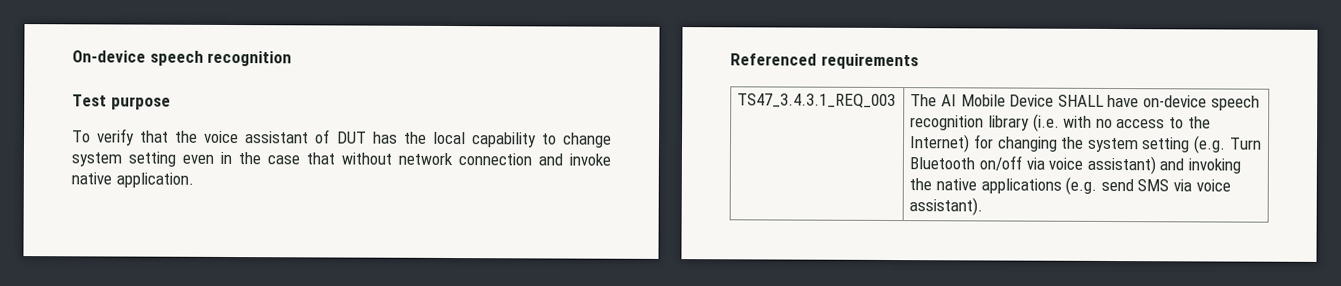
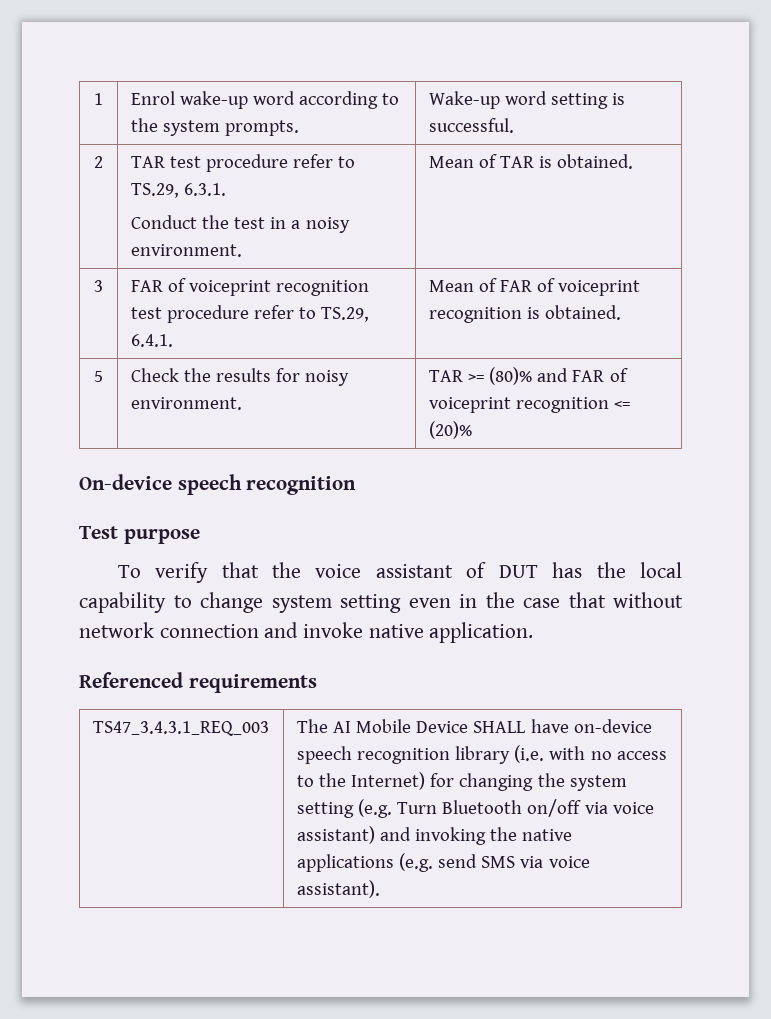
+ 1 | Enrol wake-up word according to the system prompts. | Wake-up word setting is successful.
+ 2 | TAR test procedure refer to TS.29, 6.3.1.
+ Conduct the test in a noisy environment. | Mean of TAR is obtained.
+ 3 | FAR of voiceprint recognition test procedure refer to TS.29, 6.4.1. | Mean of FAR of voiceprint recognition is obtained.
+ 5 | Check the results for noisy environment. | TAR >= (80)% and FAR of voiceprint recognition <= (20)%

